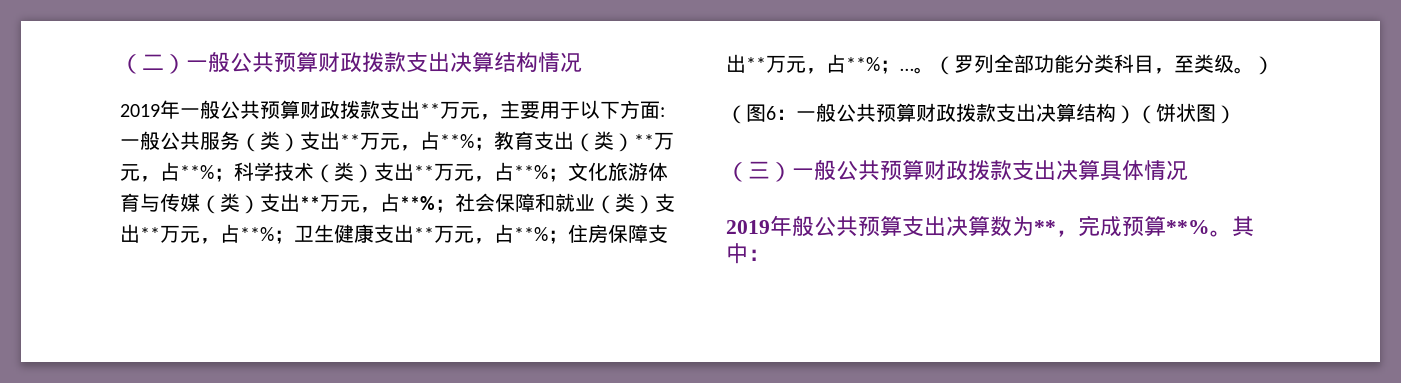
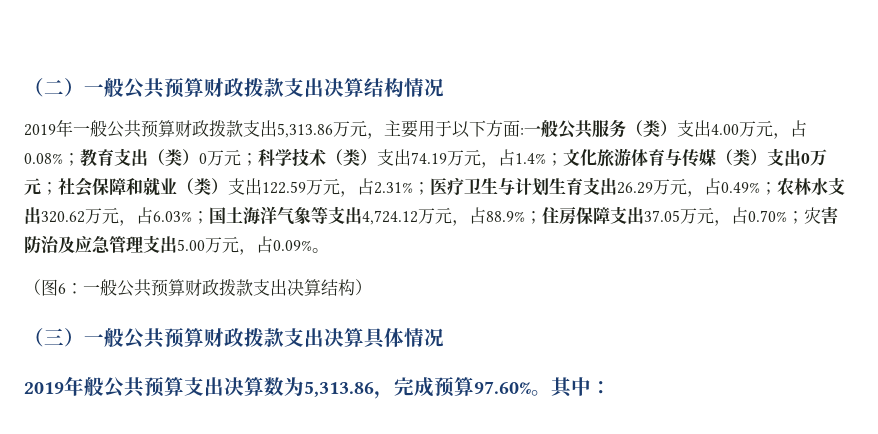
- 2019年一般公共预算财政拨款支出**万元，主要用于以下方面:一般公共服务（类）支出**万元，占**%；教育支出（类）**万元，占**%；科学技术（类）支出**万元，占**%；文化旅游体育与传媒（类）支出**万元，占**%；社会保障和就业（类）支出**万元，占**%；卫生健康支出**万元，占**%；住房保障支出**万元，占**%；…。（罗列全部功能分类科目，至类级。）
+ 2019年一般公共预算财政拨款支出5,313.86万元，主要用于以下方面:一般公共服务（类）支出4.00万元，占0.08%；教育支出（类）0万元；科学技术（类）支出74.19万元，占1.4%；文化旅游体育与传媒（类）支出0万元；社会保障和就业（类）支出122.59万元，占2.31%；医疗卫生与计划生育支出26.29万元，占0.49%；农林水支出320.62万元，占6.03%；国土海洋气象等支出4,724.12万元，占88.9%；住房保障支出37.05万元，占0.70%；灾害防治及应急管理支出5.00万元，占0.09%。
- （图6：一般公共预算财政拨款支出决算结构）（饼状图）
+ （图6：一般公共预算财政拨款支出决算结构）
- 2019年般公共预算支出决算数为**，完成预算**%。
+ 2019年般公共预算支出决算数为5,313.86，完成预算97.60%。

